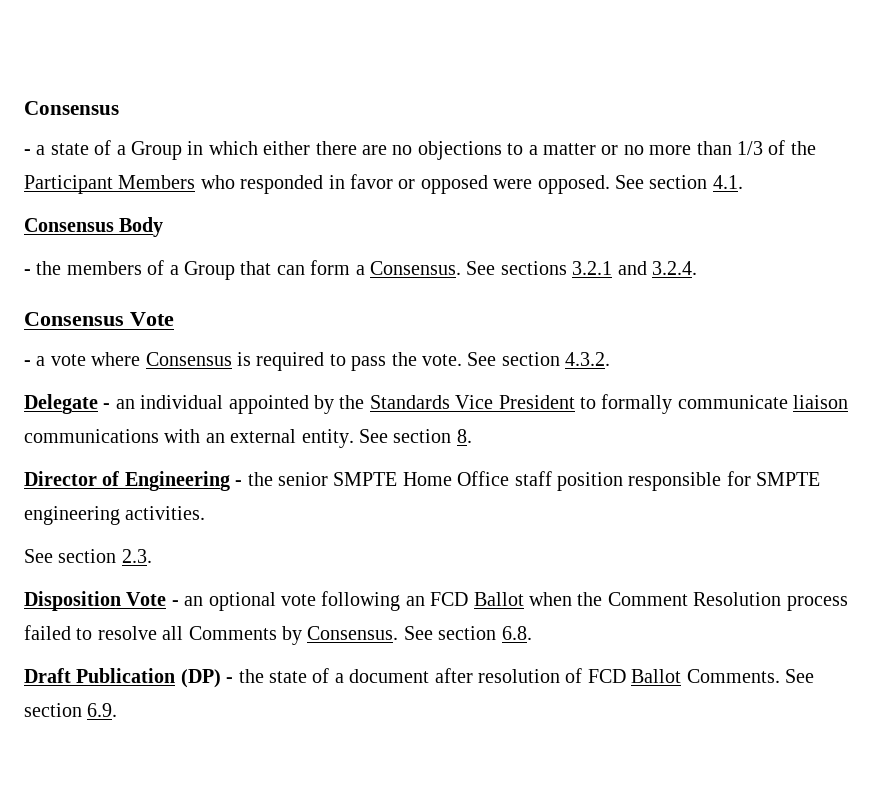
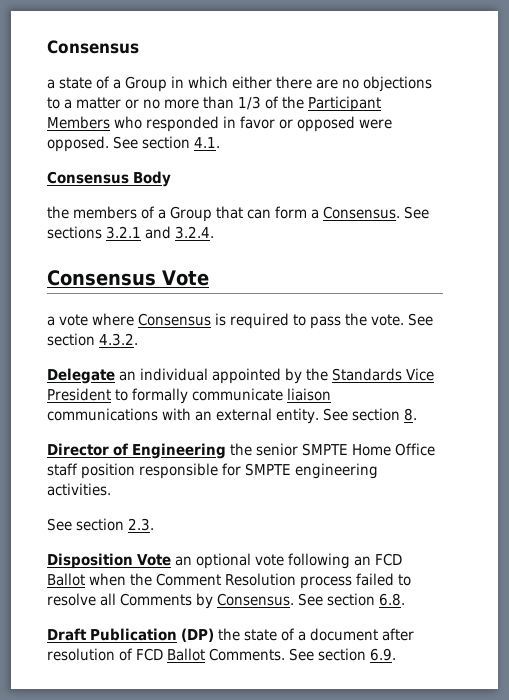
- - a state of a Group in which either there are no objections to a matter or no more than 1/3 of the Participant Members who responded in favor or opposed were opposed.
+ a state of a Group in which either there are no objections to a matter or no more than 1/3 of the Participant Members who responded in favor or opposed were opposed.
- - the members of a Group that can form a Consensus.
+ the members of a Group that can form a Consensus.
- - a vote where Consensus is required to pass the vote.
+ a vote where Consensus is required to pass the vote.
- Delegate - an individual appointed by the Standards Vice President to formally communicate liaison communications with an external entity.
+ Delegate an individual appointed by the Standards Vice President to formally communicate liaison communications with an external entity.
- Director of Engineering - the senior SMPTE Home Office staff position responsible for SMPTE engineering activities.
+ Director of Engineering the senior SMPTE Home Office staff position responsible for SMPTE engineering activities.
- Disposition Vote - an optional vote following an FCD Ballot when the Comment Resolution process failed to resolve all Comments by Consensus.
+ Disposition Vote an optional vote following an FCD Ballot when the Comment Resolution process failed to resolve all Comments by Consensus.
- Draft Publication (DP) - the state of a document after resolution of FCD Ballot Comments.
+ Draft Publication (DP) the state of a document after resolution of FCD Ballot Comments.

